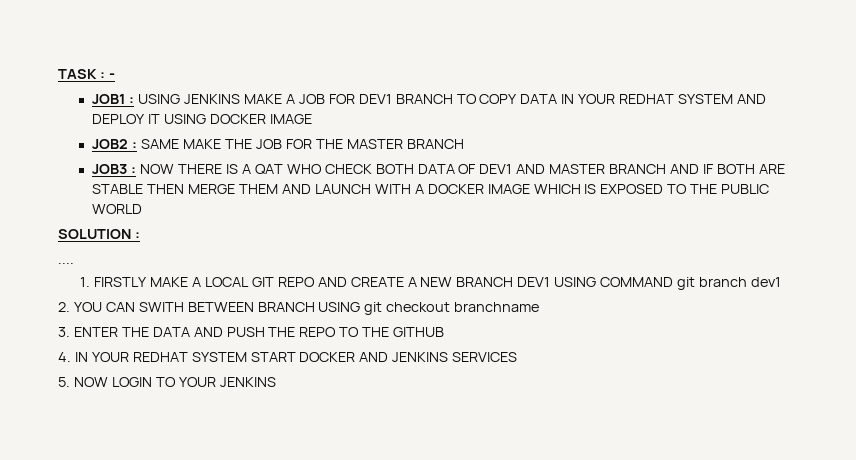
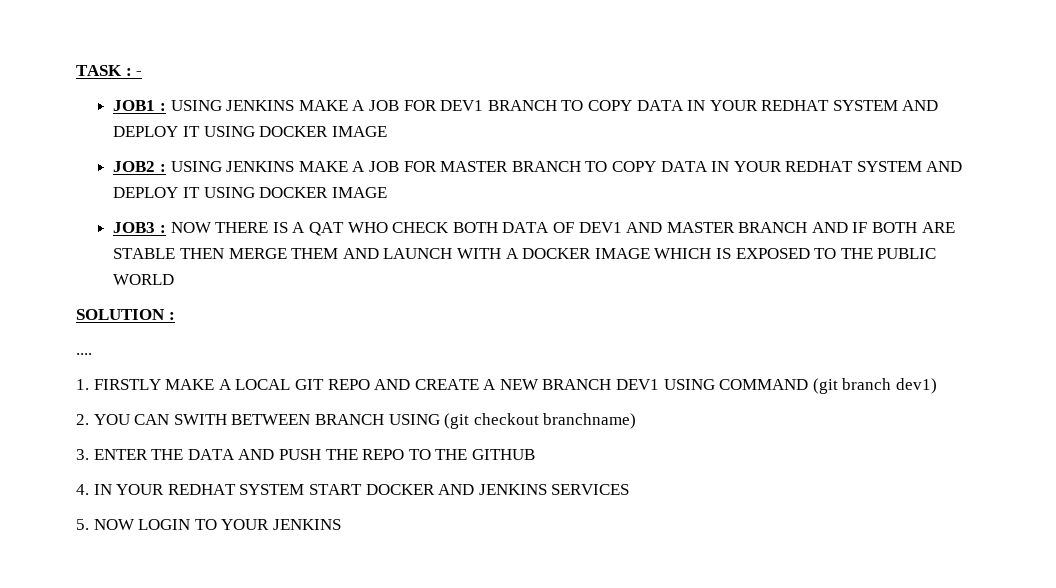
- JOB2 : SAME MAKE THE JOB FOR THE MASTER BRANCH
+ JOB2 : USING JENKINS MAKE A JOB FOR MASTER BRANCH TO COPY DATA IN YOUR REDHAT SYSTEM AND DEPLOY IT USING DOCKER IMAGE
- 1. FIRSTLY MAKE A LOCAL GIT REPO AND CREATE A NEW BRANCH DEV1 USING COMMAND git branch dev1
+ 1. FIRSTLY MAKE A LOCAL GIT REPO AND CREATE A NEW BRANCH DEV1 USING COMMAND (git branch dev1)
- 2. YOU CAN SWITH BETWEEN BRANCH USING git checkout branchname
+ 2. YOU CAN SWITH BETWEEN BRANCH USING (git checkout branchname)

